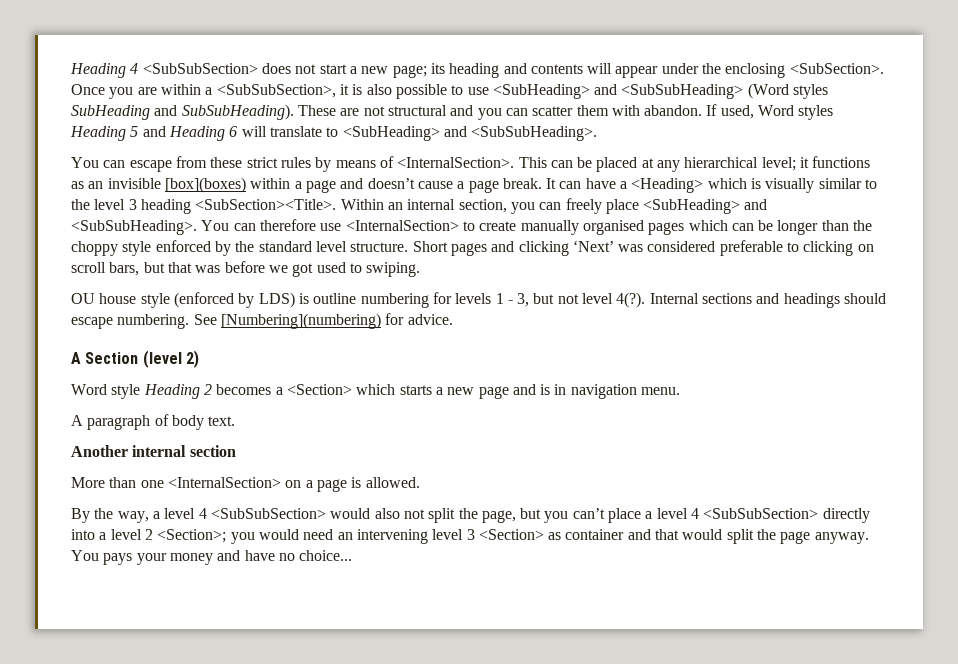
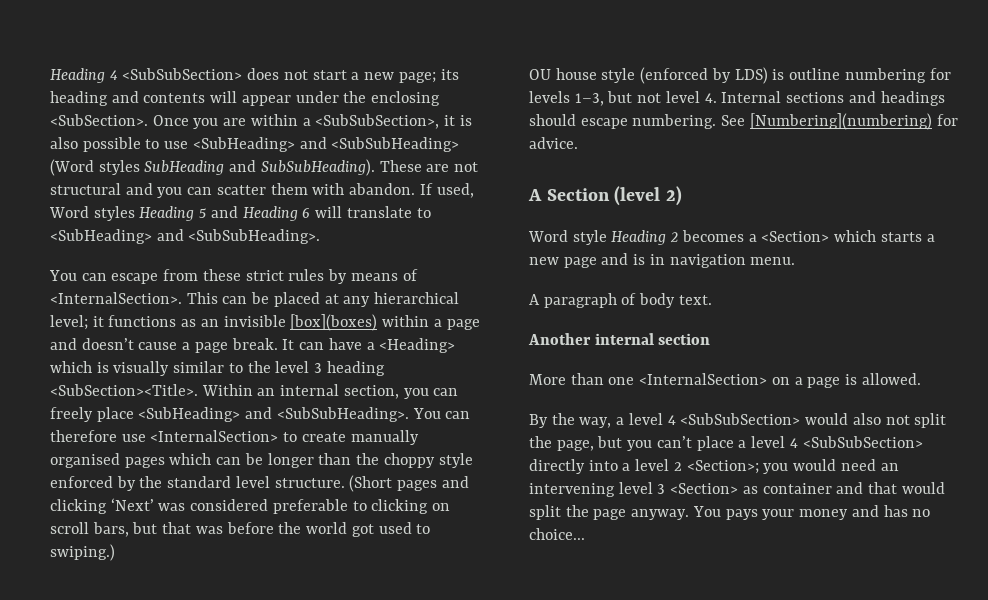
- Short pages and clicking ‘Next’ was considered preferable to clicking on scroll bars, but that was before we got used to swiping.
+ (Short pages and clicking ‘Next’ was considered preferable to clicking on scroll bars, but that was before the world got used to swiping.)
- OU house style (enforced by LDS) is outline numbering for levels 1 - 3, but not level 4(?). Internal sections and headings should escape numbering.
+ OU house style (enforced by LDS) is outline numbering for levels 1–3, but not level 4. Internal sections and headings should escape numbering.
- You pays your money and have no choice...
+ You pays your money and has no choice...

